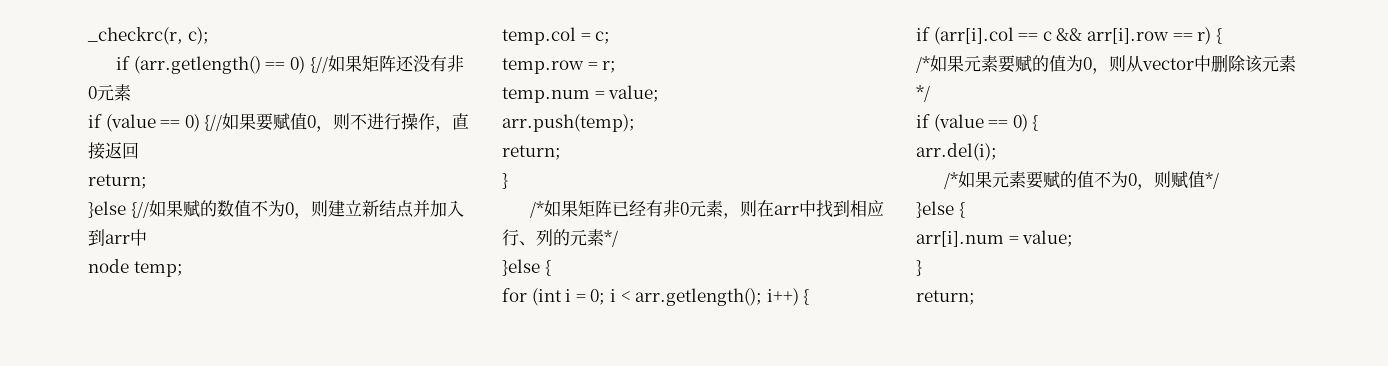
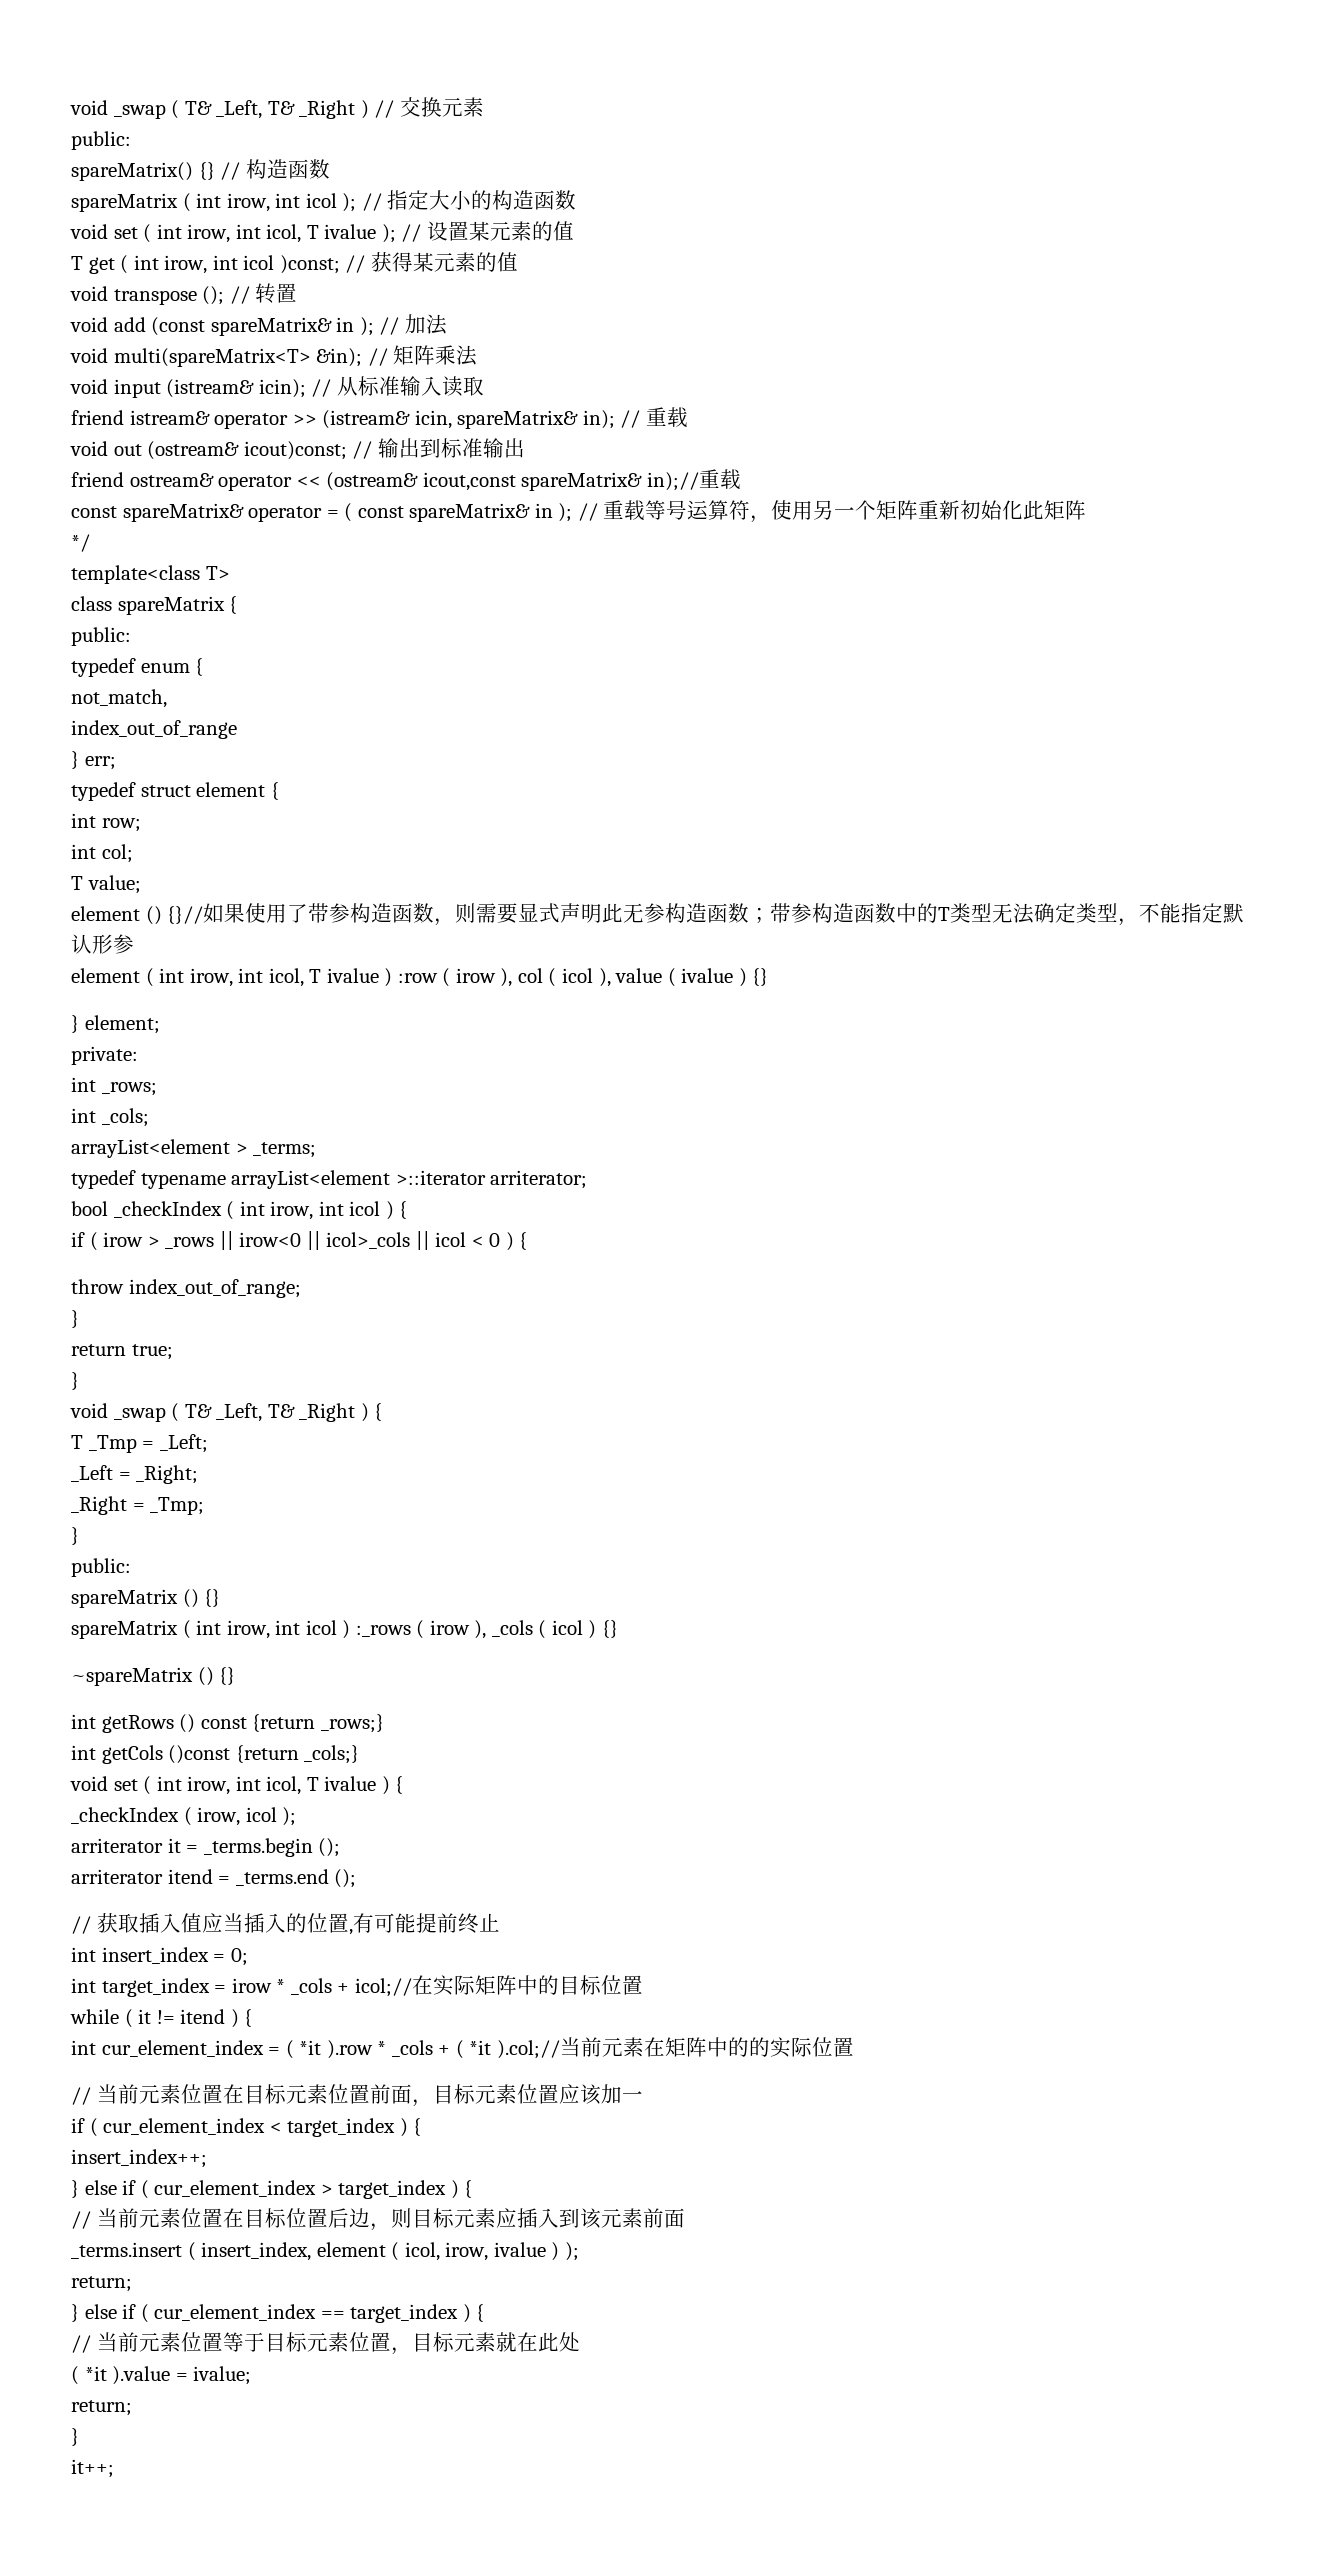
- _checkrc(r, c);
- if (arr.getlength() == 0) {//如果矩阵还没有非0元素
- if (value == 0) {//如果要赋值0，则不进行操作，直接返回
+ void _swap ( T& _Left, T& _Right ) // 交换元素
+ public:
+ spareMatrix() {} // 构造函数
+ spareMatrix ( int irow, int icol ); // 指定大小的构造函数
+ void set ( int irow, int icol, T ivalue ); // 设置某元素的值
+ T get ( int irow, int icol )const; // 获得某元素的值
+ void transpose (); // 转置
+ void add (const spareMatrix& in ); // 加法
+ void multi(spareMatrix<T> &in); // 矩阵乘法
+ void input (istream& icin); // 从标准输入读取
+ friend istream& operator >> (istream& icin, spareMatrix& in); // 重载
+ void out (ostream& icout)const; // 输出到标准输出
+ friend ostream& operator << (ostream& icout,const spareMatrix& in);//重载
+ const spareMatrix& operator = ( const spareMatrix& in ); // 重载等号运算符，使用另一个矩阵重新初始化此矩阵
+ */
+ template<class T>
+ class spareMatrix {
+ public:
+ typedef enum {
+ not_match,
+ index_out_of_range
+ } err;
+ typedef struct element {
+ int row;
+ int col;
+ T value;
+ element () {}//如果使用了带参构造函数，则需要显式声明此无参构造函数；带参构造函数中的T类型无法确定类型，不能指定默认形参
+ element ( int irow, int icol, T ivalue ) :row ( irow ), col ( icol ), value ( ivalue ) {}
+ } element;
+ private:
+ int _rows;
+ int _cols;
+ arrayList<element > _terms;
+ typedef typename arrayList<element >::iterator arriterator;
+ bool _checkIndex ( int irow, int icol ) {
+ if ( irow > _rows || irow<0 || icol>_cols || icol < 0 ) {
+ throw index_out_of_range;
+ }
+ return true;
+ }
+ void _swap ( T& _Left, T& _Right ) {
+ T _Tmp = _Left;
+ _Left = _Right;
+ _Right = _Tmp;
+ }
+ public:
+ spareMatrix () {}
+ spareMatrix ( int irow, int icol ) :_rows ( irow ), _cols ( icol ) {}
+ ~spareMatrix () {}
+ int getRows () const {return _rows;}
+ int getCols ()const {return _cols;}
+ void set ( int irow, int icol, T ivalue ) {
+ _checkIndex ( irow, icol );
+ arriterator it = _terms.begin ();
+ arriterator itend = _terms.end ();
+ // 获取插入值应当插入的位置,有可能提前终止
+ int insert_index = 0;
+ int target_index = irow * _cols + icol;//在实际矩阵中的目标位置
+ while ( it != itend ) {
+ int cur_element_index = ( *it ).row * _cols + ( *it ).col;//当前元素在矩阵中的的实际位置
+ // 当前元素位置在目标元素位置前面，目标元素位置应该加一
+ if ( cur_element_index < target_index ) {
+ insert_index++;
+ } else if ( cur_element_index > target_index ) {
+ // 当前元素位置在目标位置后边，则目标元素应插入到该元素前面
+ _terms.insert ( insert_index, element ( icol, irow, ivalue ) );
  return;
- }else {//如果赋的数值不为0，则建立新结点并加入到arr中
- node temp;
- temp.col = c;
- temp.row = r;
- temp.num = value;
- arr.push(temp);
+ } else if ( cur_element_index == target_index ) {
+ // 当前元素位置等于目标元素位置，目标元素就在此处
+ ( *it ).value = ivalue;
  return;
  }
- /*如果矩阵已经有非0元素，则在arr中找到相应行、列的元素*/
- }else {
- for (int i = 0; i < arr.getlength(); i++) {
- if (arr[i].col == c && arr[i].row == r) {
- /*如果元素要赋的值为0，则从vector中删除该元素*/
- if (value == 0) {
- arr.del(i);
- /*如果元素要赋的值不为0，则赋值*/
- }else {
- arr[i].num = value;
- }
- return;
+ it++;

